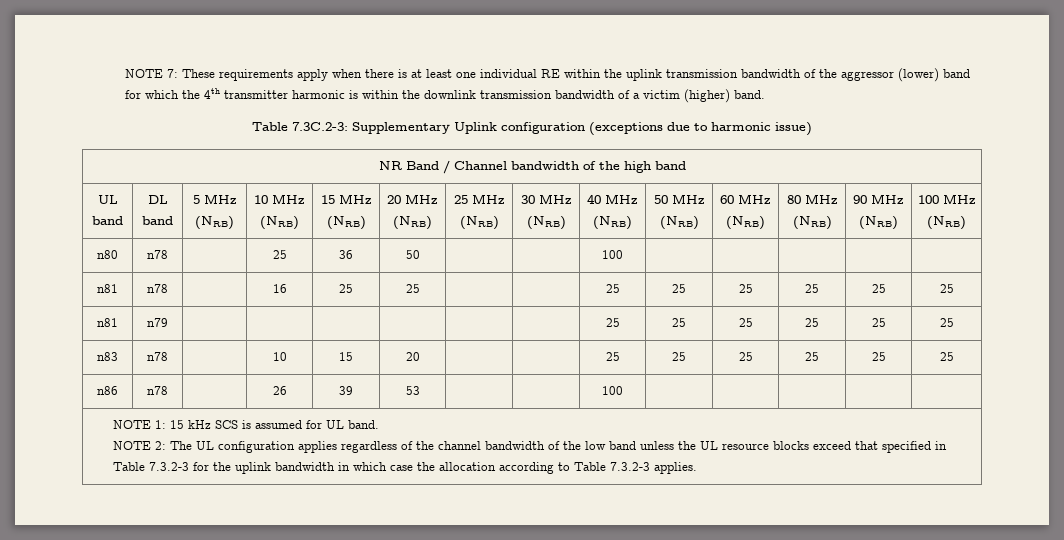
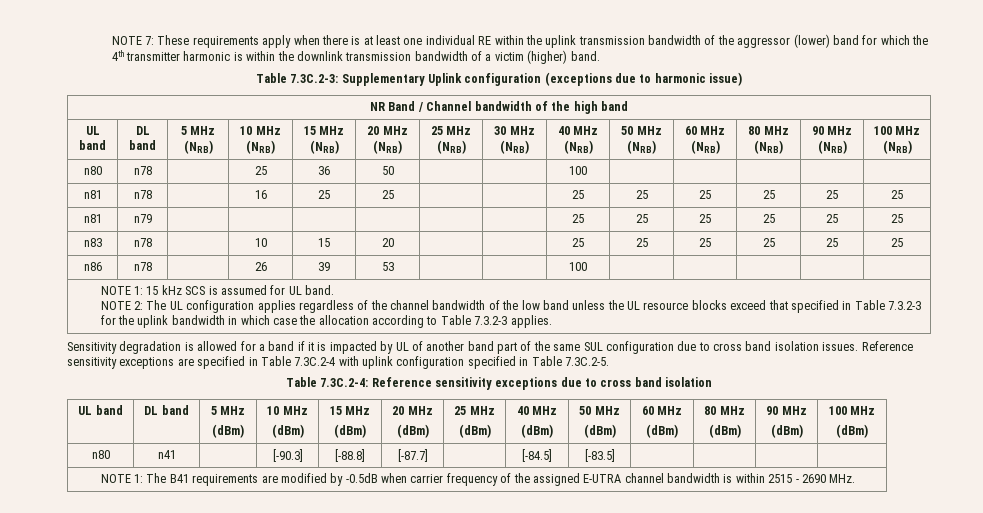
+ Sensitivity degradation is allowed for a band if it is impacted by UL of another band part of the same SUL configuration due to cross band isolation issues. Reference sensitivity exceptions are specified in Table 7.3C.2-4 with uplink configuration specified in Table 7.3C.2-5.
+ Table 7.3C.2-4: Reference sensitivity exceptions due to cross band isolation
+ UL band | DL band | 5 MHz
+ (dBm) | 10 MHz
+ (dBm) | 15 MHz
+ (dBm) | 20 MHz
+ (dBm) | 25 MHz
+ (dBm) | 40 MHz
+ (dBm) | 50 MHz
+ (dBm) | 60 MHz
+ (dBm) | 80 MHz
+ (dBm) | 90 MHz
+ (dBm) | 100 MHz
+ (dBm)
+ n80 | n41 | | [-90.3] | [-88.8] | [-87.7] | | [-84.5] | [-83.5] | | | |
+ NOTE 1: The B41 requirements are modified by -0.5dB when carrier frequency of the assigned E-UTRA channel bandwidth is within 2515 - 2690 MHz.

